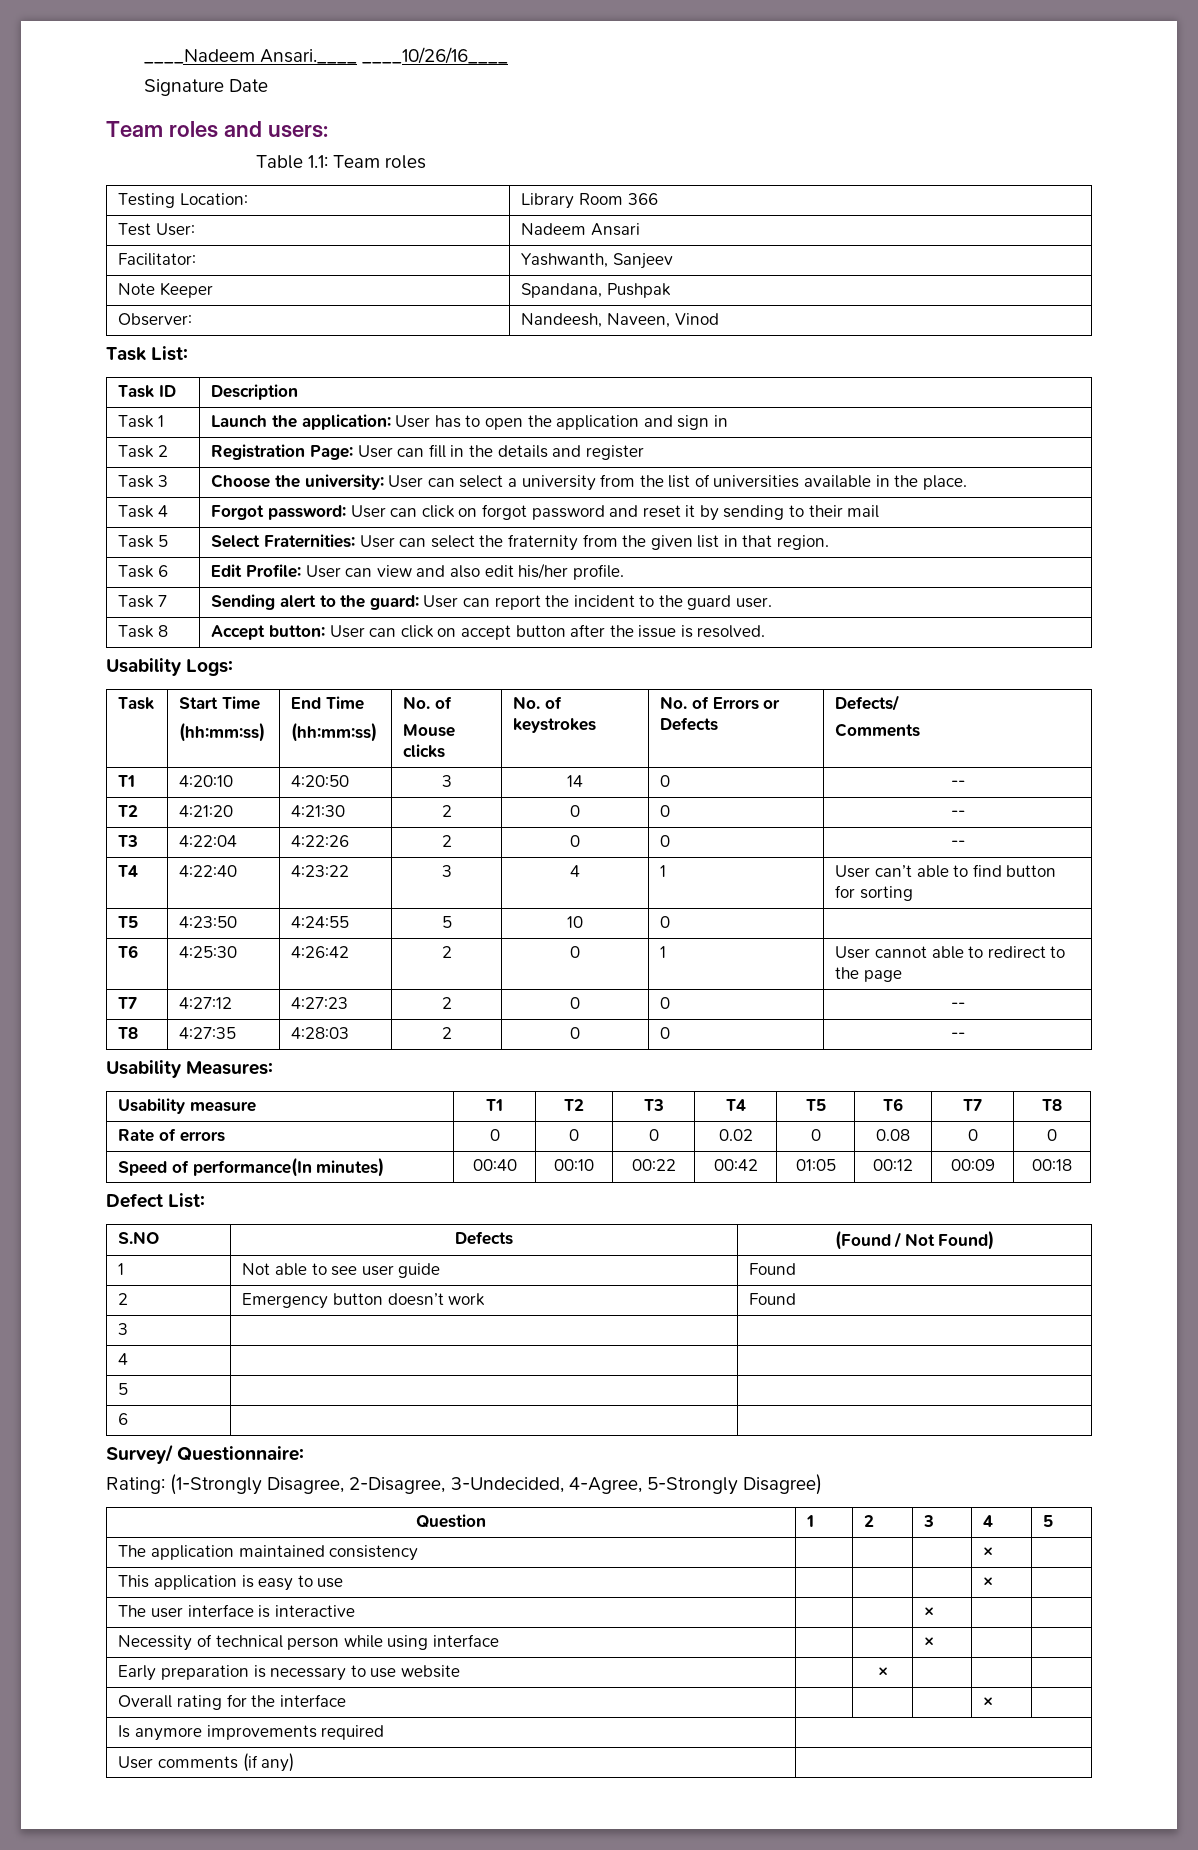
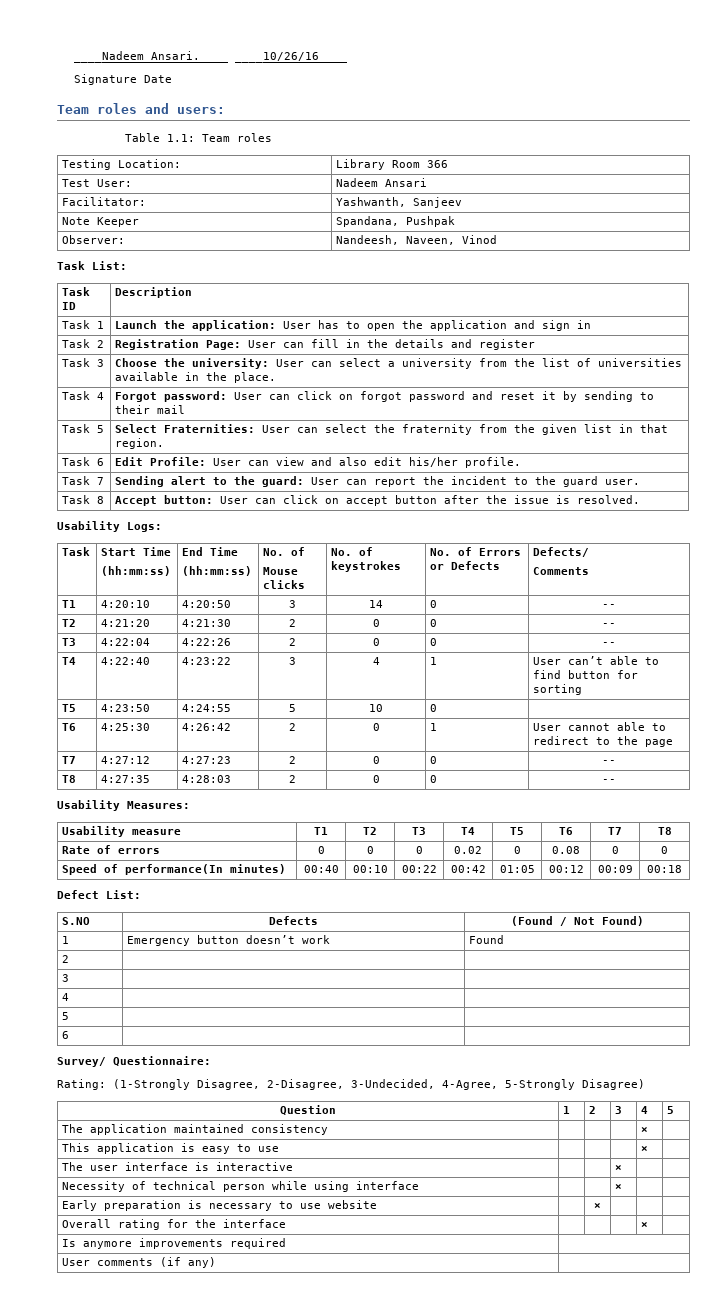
- 1 | Not able to see user guide | Found
- 2 | Emergency button doesn’t work | Found
+ 1 | Emergency button doesn’t work | Found
+ 2 | |

